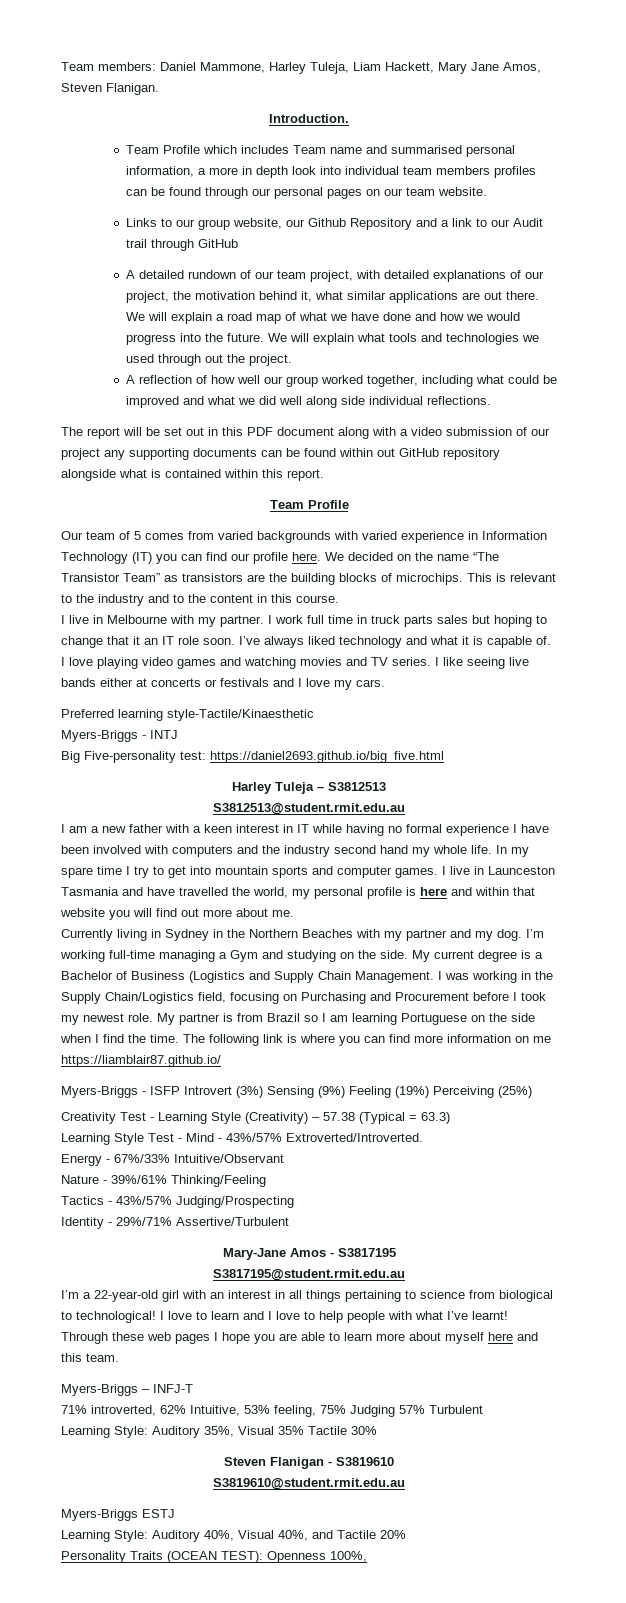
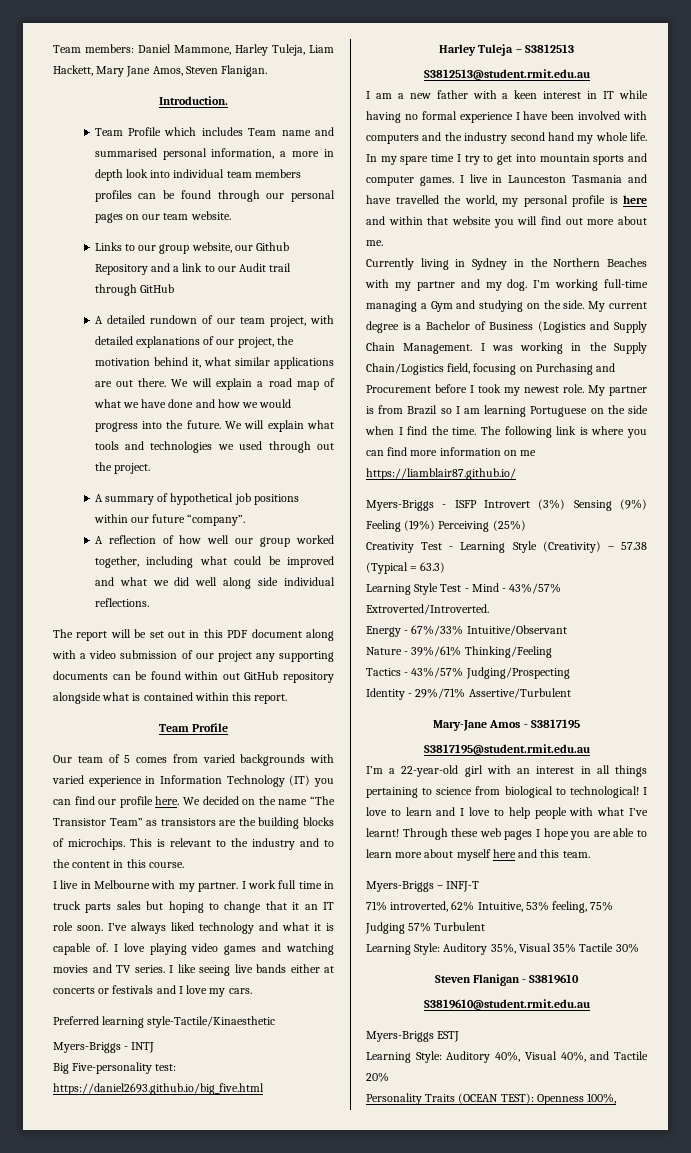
+ A summary of hypothetical job positions within our future “company”.

